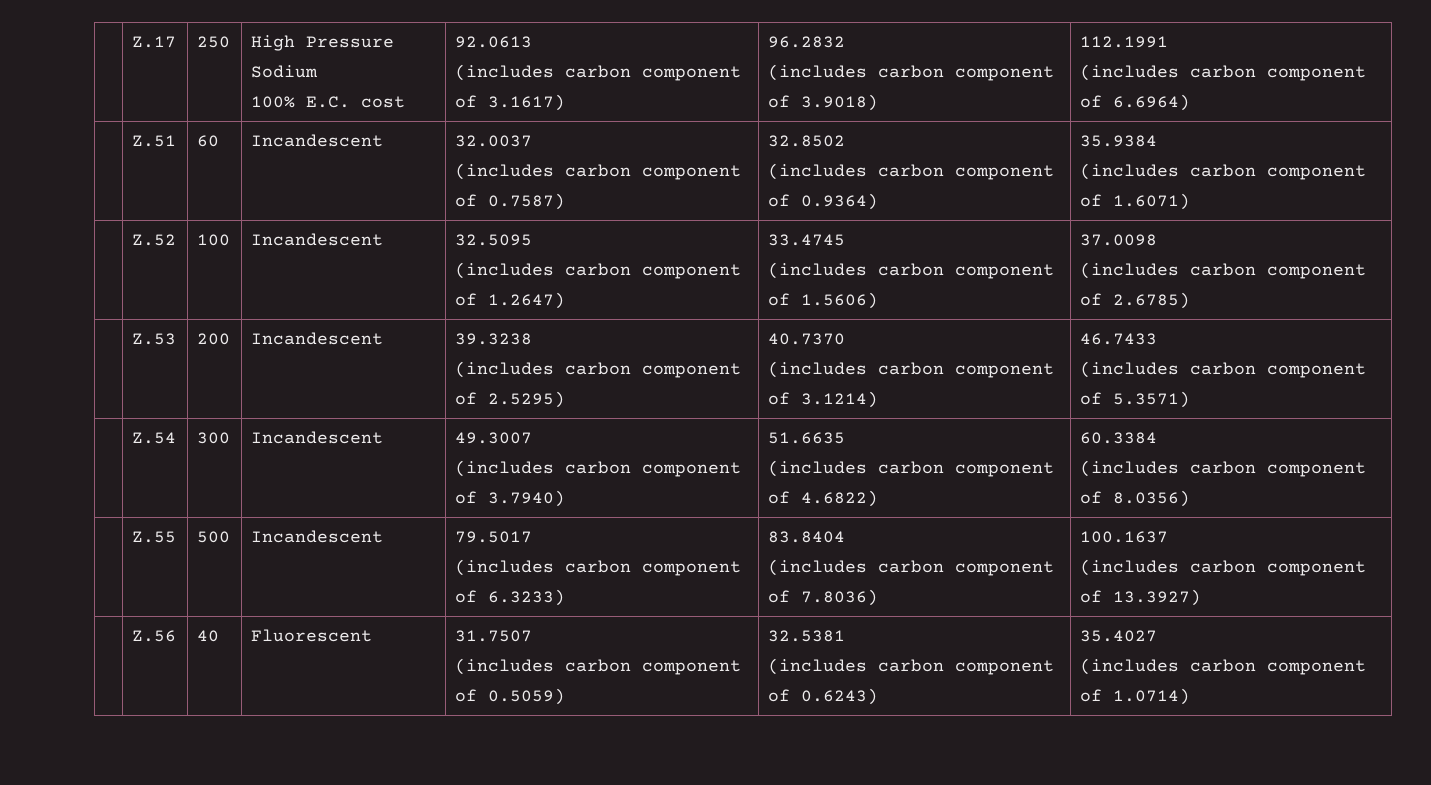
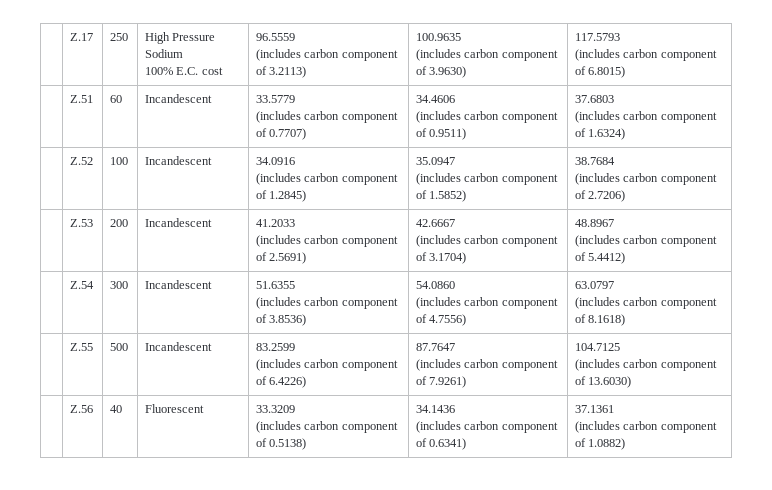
  | Z.17 | 250 | High Pressure Sodium
- 100% E.C. cost | 92.0613
- (includes carbon component of 3.1617) | 96.2832
- (includes carbon component of 3.9018) | 112.1991
- (includes carbon component of 6.6964)
+ 100% E.C. cost | 96.5559
+ (includes carbon component of 3.2113) | 100.9635
+ (includes carbon component of 3.9630) | 117.5793
+ (includes carbon component of 6.8015)
- | Z.51 | 60 | Incandescent | 32.0037
- (includes carbon component of 0.7587) | 32.8502
- (includes carbon component of 0.9364) | 35.9384
- (includes carbon component of 1.6071)
+ | Z.51 | 60 | Incandescent | 33.5779
+ (includes carbon component of 0.7707) | 34.4606
+ (includes carbon component of 0.9511) | 37.6803
+ (includes carbon component of 1.6324)
- | Z.52 | 100 | Incandescent | 32.5095
- (includes carbon component of 1.2647) | 33.4745
- (includes carbon component of 1.5606) | 37.0098
- (includes carbon component of 2.6785)
+ | Z.52 | 100 | Incandescent | 34.0916
+ (includes carbon component of 1.2845) | 35.0947
+ (includes carbon component of 1.5852) | 38.7684
+ (includes carbon component of 2.7206)
- | Z.53 | 200 | Incandescent | 39.3238
- (includes carbon component of 2.5295) | 40.7370
- (includes carbon component of 3.1214) | 46.7433
- (includes carbon component of 5.3571)
+ | Z.53 | 200 | Incandescent | 41.2033
+ (includes carbon component of 2.5691) | 42.6667
+ (includes carbon component of 3.1704) | 48.8967
+ (includes carbon component of 5.4412)
- | Z.54 | 300 | Incandescent | 49.3007
- (includes carbon component of 3.7940) | 51.6635
- (includes carbon component of 4.6822) | 60.3384
- (includes carbon component of 8.0356)
+ | Z.54 | 300 | Incandescent | 51.6355
+ (includes carbon component of 3.8536) | 54.0860
+ (includes carbon component of 4.7556) | 63.0797
+ (includes carbon component of 8.1618)
- | Z.55 | 500 | Incandescent | 79.5017
- (includes carbon component of 6.3233) | 83.8404
- (includes carbon component of 7.8036) | 100.1637
- (includes carbon component of 13.3927)
+ | Z.55 | 500 | Incandescent | 83.2599
+ (includes carbon component of 6.4226) | 87.7647
+ (includes carbon component of 7.9261) | 104.7125
+ (includes carbon component of 13.6030)
- | Z.56 | 40 | Fluorescent | 31.7507
- (includes carbon component of 0.5059) | 32.5381
- (includes carbon component of 0.6243) | 35.4027
- (includes carbon component of 1.0714)
+ | Z.56 | 40 | Fluorescent | 33.3209
+ (includes carbon component of 0.5138) | 34.1436
+ (includes carbon component of 0.6341) | 37.1361
+ (includes carbon component of 1.0882)

